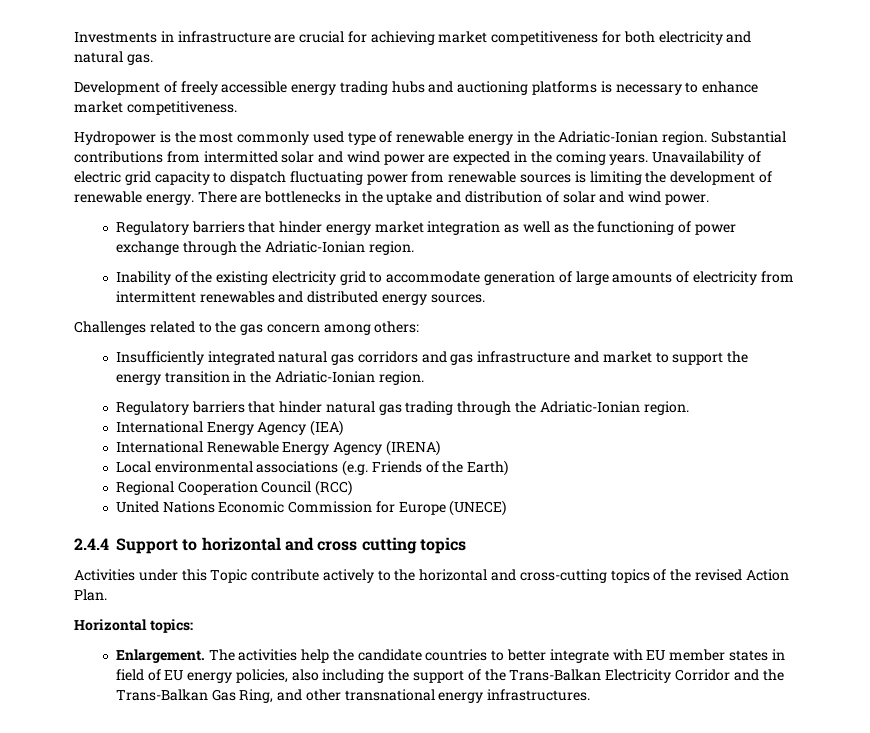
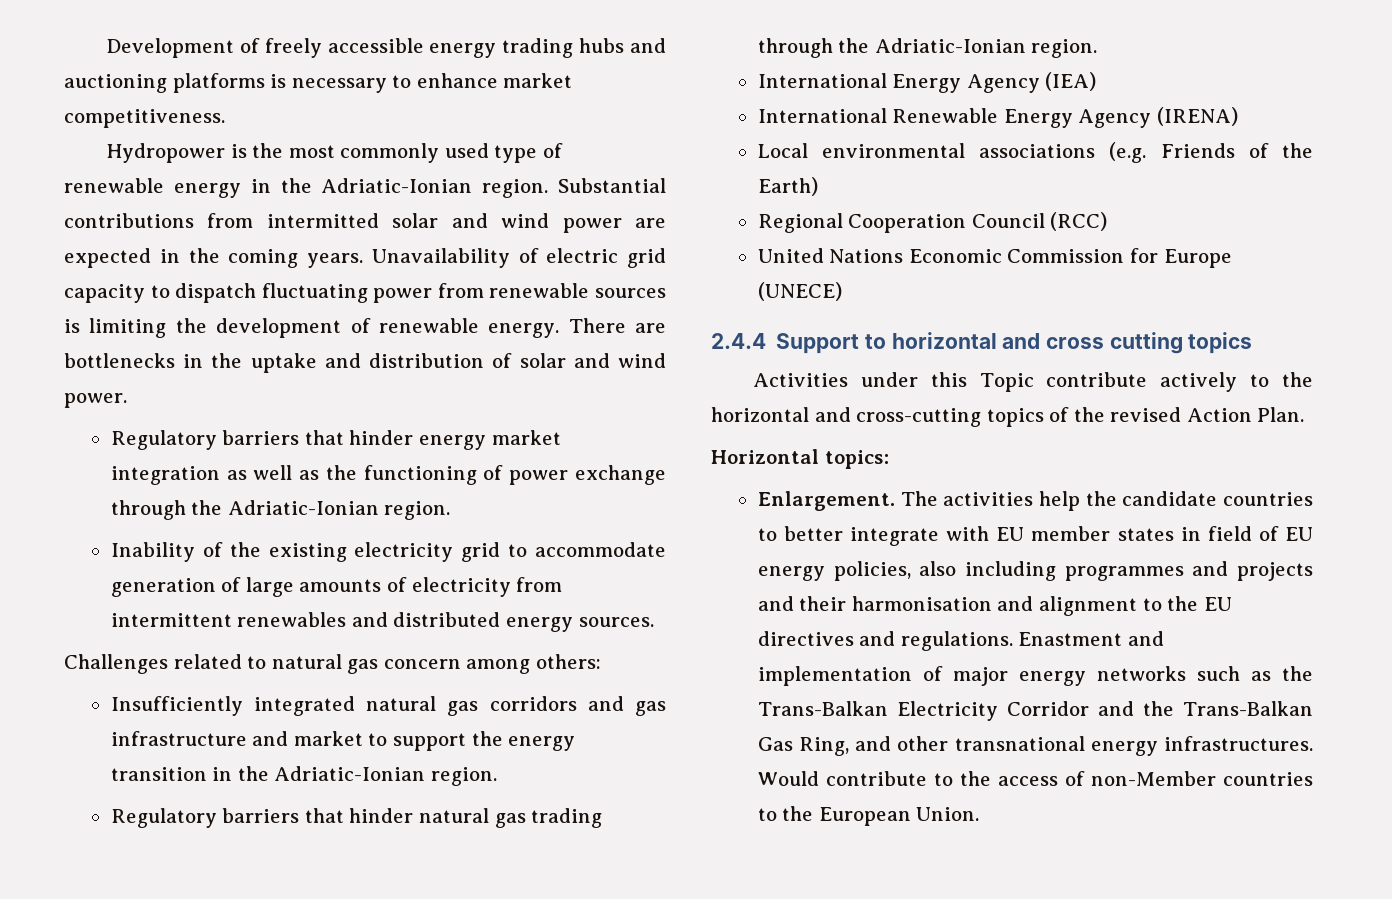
- Investments in infrastructure are crucial for achieving market competitiveness for both electricity and natural gas.
- Challenges related to the gas concern among others:
+ Challenges related to natural gas concern among others:
- The activities help the candidate countries to better integrate with EU member states in field of EU energy policies, also including the support of the Trans-Balkan Electricity Corridor and the Trans-Balkan Gas Ring, and other transnational energy infrastructures.
+ The activities help the candidate countries to better integrate with EU member states in field of EU energy policies, also including programmes and projects and their harmonisation and alignment to the EU directives and regulations. Enastment and implementation of major energy networks such as the Trans-Balkan Electricity Corridor and the Trans-Balkan Gas Ring, and other transnational energy infrastructures.
+ Would contribute to the access of non-Member countries to the European Union.

